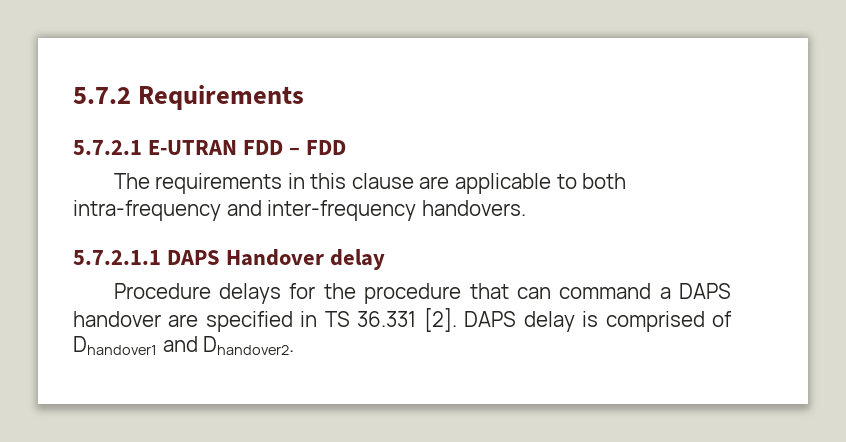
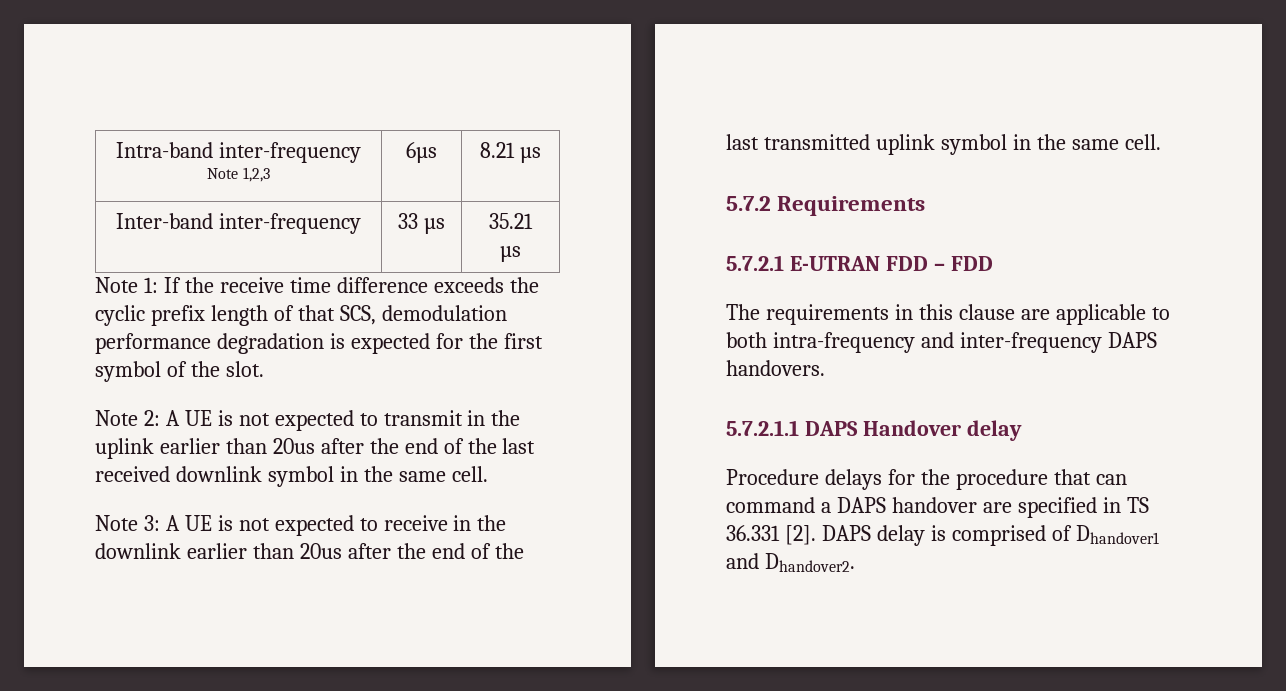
+ Intra-band inter-frequency Note 1,2,3 | 6µs | 8.21 µs
+ Inter-band inter-frequency | 33 µs | 35.21 µs
+ Note 1: If the receive time difference exceeds the cyclic prefix length of that SCS, demodulation performance degradation is expected for the first symbol of the slot.
+ Note 2: A UE is not expected to transmit in the uplink earlier than 20us after the end of the last received downlink symbol in the same cell.
+ Note 3: A UE is not expected to receive in the downlink earlier than 20us after the end of the last transmitted uplink symbol in the same cell.
- The requirements in this clause are applicable to both intra-frequency and inter-frequency handovers.
+ The requirements in this clause are applicable to both intra-frequency and inter-frequency DAPS handovers.

